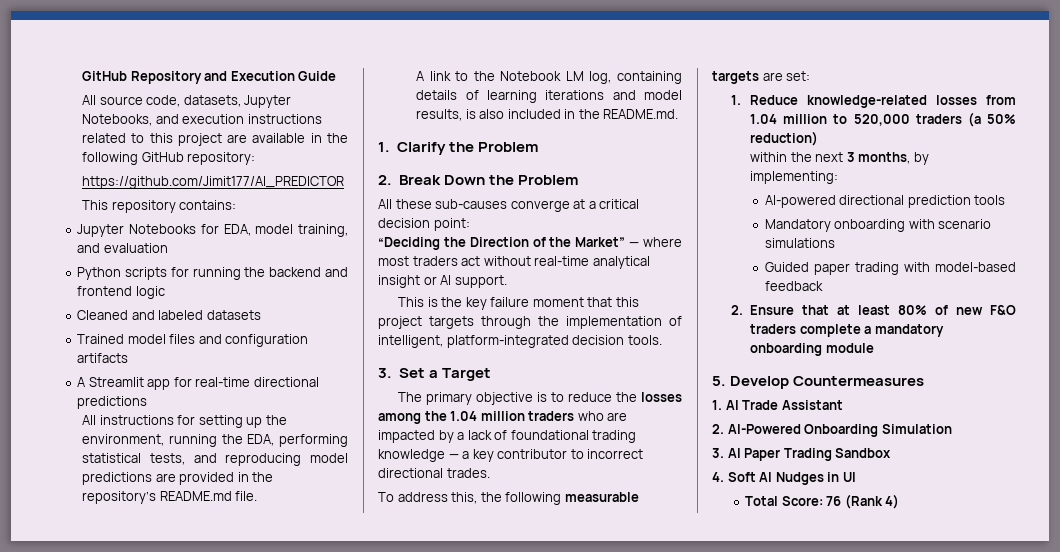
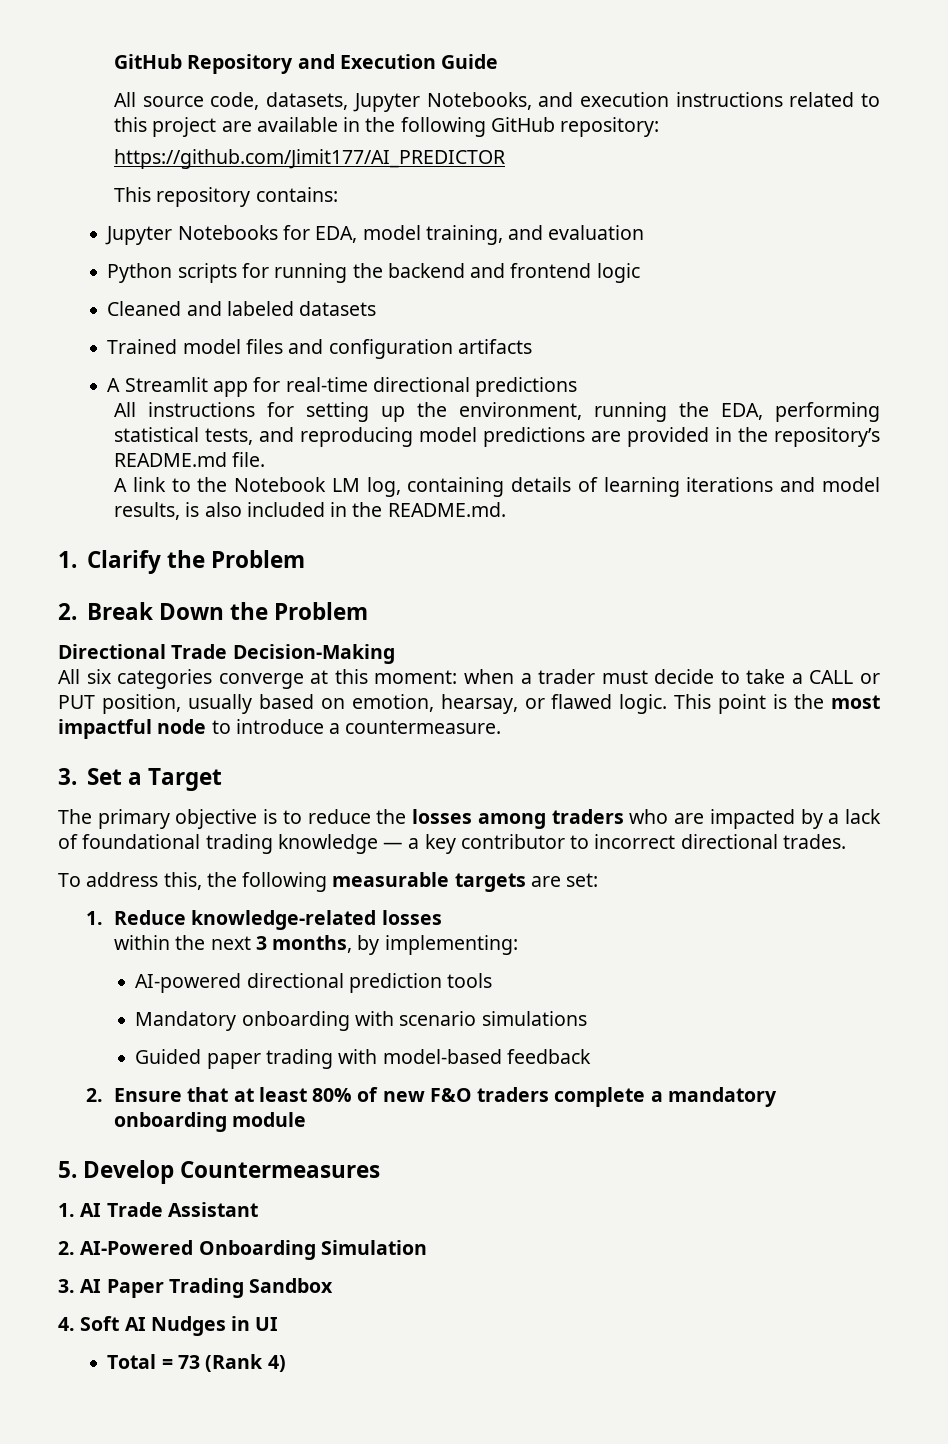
- All these sub-causes converge at a critical decision point:
- “Deciding the Direction of the Market” — where most traders act without real-time analytical insight or AI support.
- This is the key failure moment that this project targets through the implementation of intelligent, platform-integrated decision tools.
+ Directional Trade Decision-Making
+ All six categories converge at this moment: when a trader must decide to take a CALL or PUT position, usually based on emotion, hearsay, or flawed logic. This point is the most impactful node to introduce a countermeasure.
- The primary objective is to reduce the losses among the 1.04 million traders who are impacted by a lack of foundational trading knowledge — a key contributor to incorrect directional trades.
+ The primary objective is to reduce the losses among traders who are impacted by a lack of foundational trading knowledge — a key contributor to incorrect directional trades.
- 1. Reduce knowledge-related losses from 1.04 million to 520,000 traders (a 50% reduction)
+ 1. Reduce knowledge-related losses
- Total Score: 76 (Rank 4)
+ Total = 73 (Rank 4)

